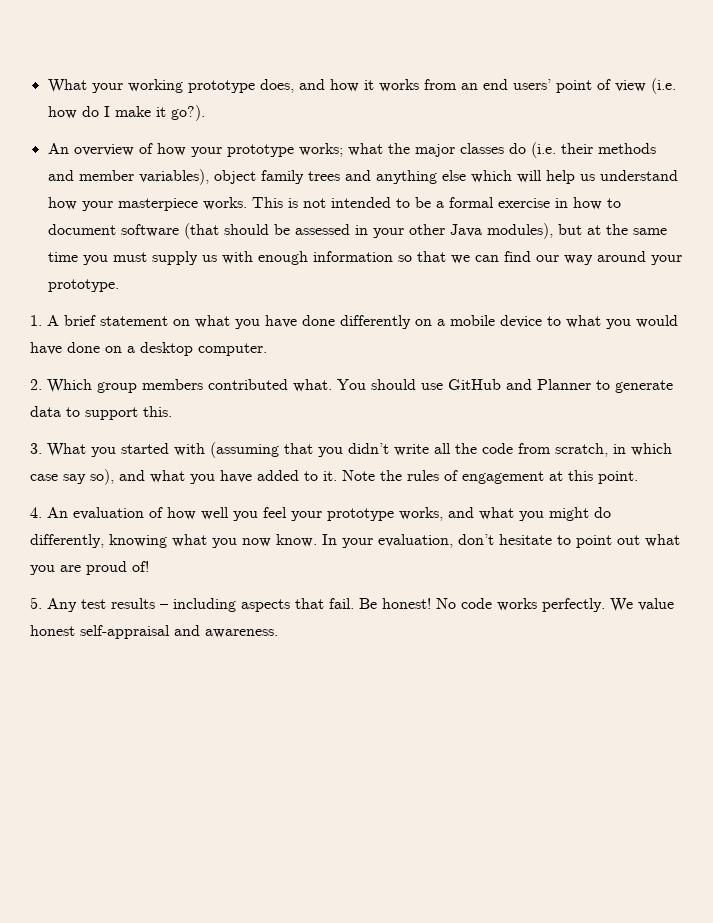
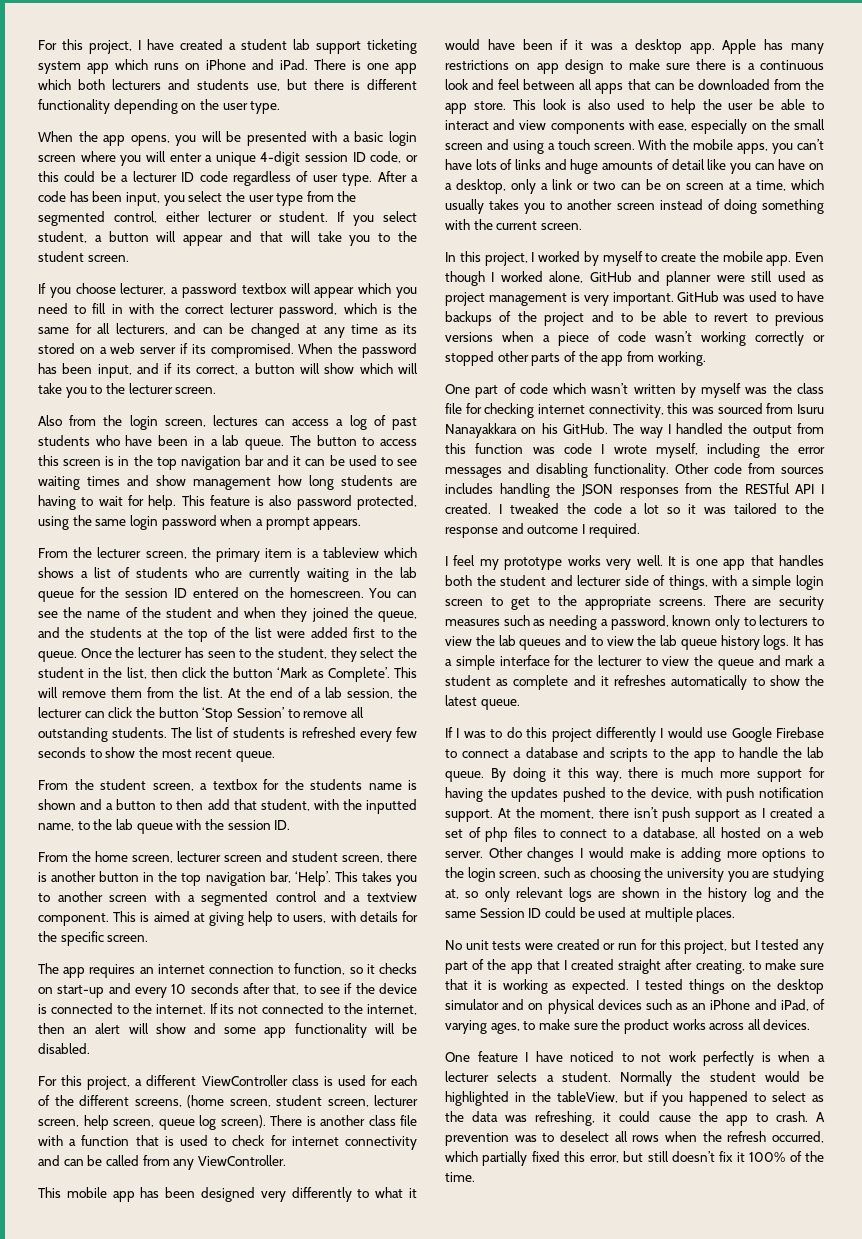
- What your working prototype does, and how it works from an end users’ point of view (i.e. how do I make it go?).
- An overview of how your prototype works; what the major classes do (i.e. their methods and member variables), object family trees and anything else which will help us understand how your masterpiece works. This is not intended to be a formal exercise in how to document software (that should be assessed in your other Java modules), but at the same time you must supply us with enough information so that we can find our way around your prototype.
- 1. A brief statement on what you have done differently on a mobile device to what you would have done on a desktop computer.
- 2. Which group members contributed what. You should use GitHub and Planner to generate data to support this.
- 3. What you started with (assuming that you didn’t write all the code from scratch, in which case say so), and what you have added to it. Note the rules of engagement at this point.
- 4. An evaluation of how well you feel your prototype works, and what you might do differently, knowing what you now know. In your evaluation, don’t hesitate to point out what you are proud of!
- 5. Any test results – including aspects that fail. Be honest! No code works perfectly. We value honest self-appraisal and awareness.
+ For this project, I have created a student lab support ticketing system app which runs on iPhone and iPad. There is one app which both lecturers and students use, but there is different functionality depending on the user type.
+ When the app opens, you will be presented with a basic login screen where you will enter a unique 4-digit session ID code, or this could be a lecturer ID code regardless of user type. After a code has been input, you select the user type from the segmented control, either lecturer or student. If you select student, a button will appear and that will take you to the student screen.
+ If you choose lecturer, a password textbox will appear which you need to fill in with the correct lecturer password, which is the same for all lecturers, and can be changed at any time as its stored on a web server if its compromised. When the password has been input, and if its correct, a button will show which will take you to the lecturer screen.
+ Also from the login screen, lectures can access a log of past students who have been in a lab queue. The button to access this screen is in the top navigation bar and it can be used to see waiting times and show management how long students are having to wait for help. This feature is also password protected, using the same login password when a prompt appears.
+ From the lecturer screen, the primary item is a tableview which shows a list of students who are currently waiting in the lab queue for the session ID entered on the homescreen. You can see the name of the student and when they joined the queue, and the students at the top of the list were added first to the queue. Once the lecturer has seen to the student, they select the student in the list, then click the button ‘Mark as Complete’. This will remove them from the list. At the end of a lab session, the lecturer can click the button ‘Stop Session’ to remove all outstanding students. The list of students is refreshed every few seconds to show the most recent queue.
+ From the student screen, a textbox for the students name is shown and a button to then add that student, with the inputted name, to the lab queue with the session ID.
+ From the home screen, lecturer screen and student screen, there is another button in the top navigation bar, ‘Help’. This takes you to another screen with a segmented control and a textview component. This is aimed at giving help to users, with details for the specific screen.
+ The app requires an internet connection to function, so it checks on start-up and every 10 seconds after that, to see if the device is connected to the internet. If its not connected to the internet, then an alert will show and some app functionality will be disabled.
+ For this project, a different ViewController class is used for each of the different screens, (home screen, student screen, lecturer screen, help screen, queue log screen). There is another class file with a function that is used to check for internet connectivity and can be called from any ViewController.
+ This mobile app has been designed very differently to what it would have been if it was a desktop app. Apple has many restrictions on app design to make sure there is a continuous look and feel between all apps that can be downloaded from the app store. This look is also used to help the user be able to interact and view components with ease, especially on the small screen and using a touch screen. With the mobile apps, you can’t have lots of links and huge amounts of detail like you can have on a desktop, only a link or two can be on screen at a time, which usually takes you to another screen instead of doing something with the current screen.
+ In this project, I worked by myself to create the mobile app. Even though I worked alone, GitHub and planner were still used as project management is very important. GitHub was used to have backups of the project and to be able to revert to previous versions when a piece of code wasn’t working correctly or stopped other parts of the app from working.
+ One part of code which wasn’t written by myself was the class file for checking internet connectivity, this was sourced from Isuru Nanayakkara on his GitHub. The way I handled the output from this function was code I wrote myself, including the error messages and disabling functionality. Other code from sources includes handling the JSON responses from the RESTful API I created. I tweaked the code a lot so it was tailored to the response and outcome I required.
+ I feel my prototype works very well. It is one app that handles both the student and lecturer side of things, with a simple login screen to get to the appropriate screens. There are security measures such as needing a password, known only to lecturers to view the lab queues and to view the lab queue history logs. It has a simple interface for the lecturer to view the queue and mark a student as complete and it refreshes automatically to show the latest queue.
+ If I was to do this project differently I would use Google Firebase to connect a database and scripts to the app to handle the lab queue. By doing it this way, there is much more support for having the updates pushed to the device, with push notification support. At the moment, there isn’t push support as I created a set of php files to connect to a database, all hosted on a web server. Other changes I would make is adding more options to the login screen, such as choosing the university you are studying at, so only relevant logs are shown in the history log and the same Session ID could be used at multiple places.
+ No unit tests were created or run for this project, but I tested any part of the app that I created straight after creating, to make sure that it is working as expected. I tested things on the desktop simulator and on physical devices such as an iPhone and iPad, of varying ages, to make sure the product works across all devices.
+ One feature I have noticed to not work perfectly is when a lecturer selects a student. Normally the student would be highlighted in the tableView, but if you happened to select as the data was refreshing, it could cause the app to crash. A prevention was to deselect all rows when the refresh occurred, which partially fixed this error, but still doesn’t fix it 100% of the time.

